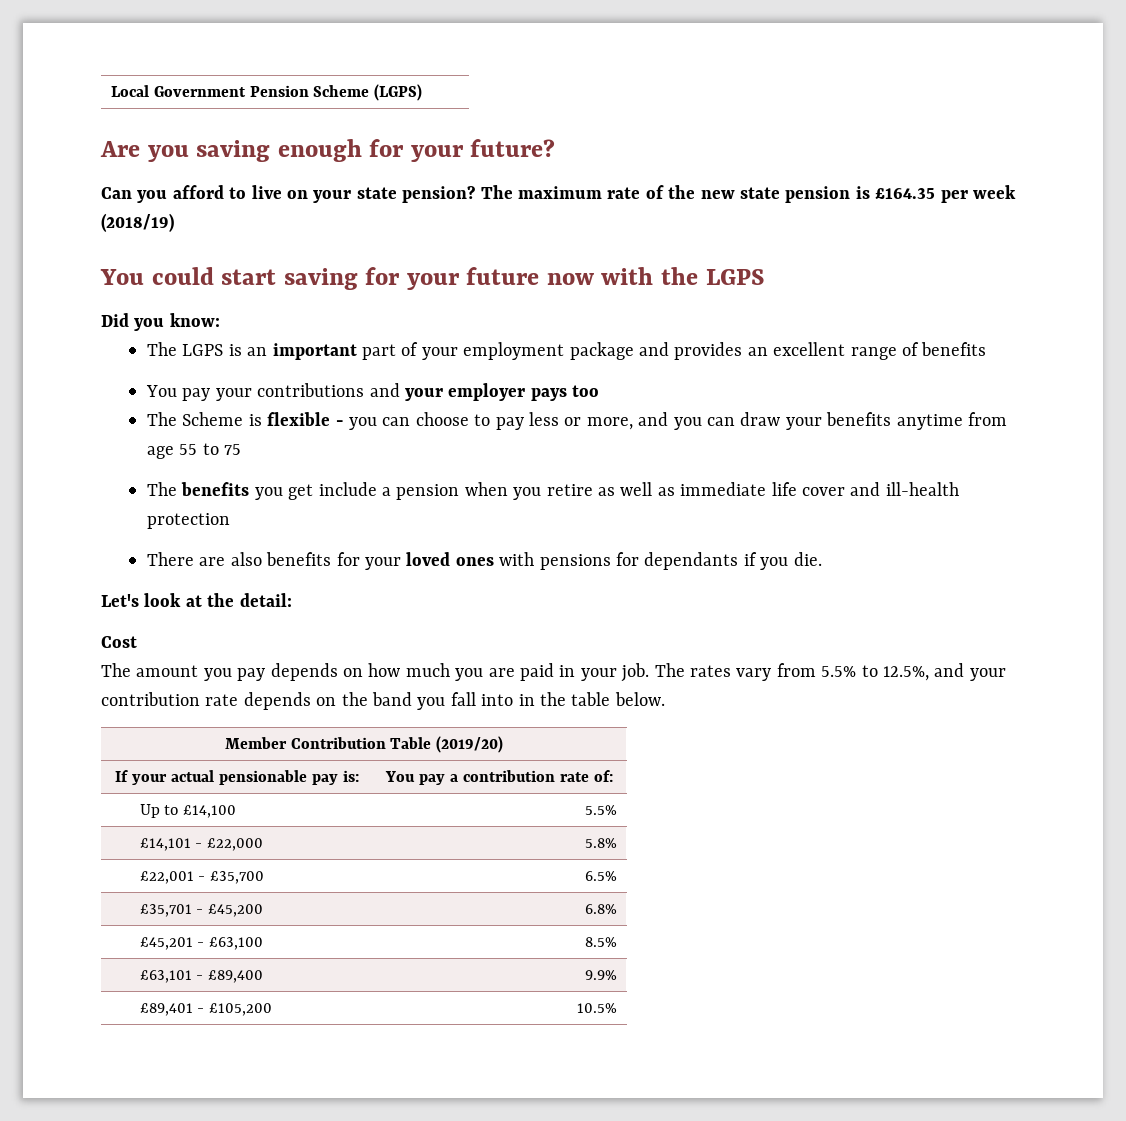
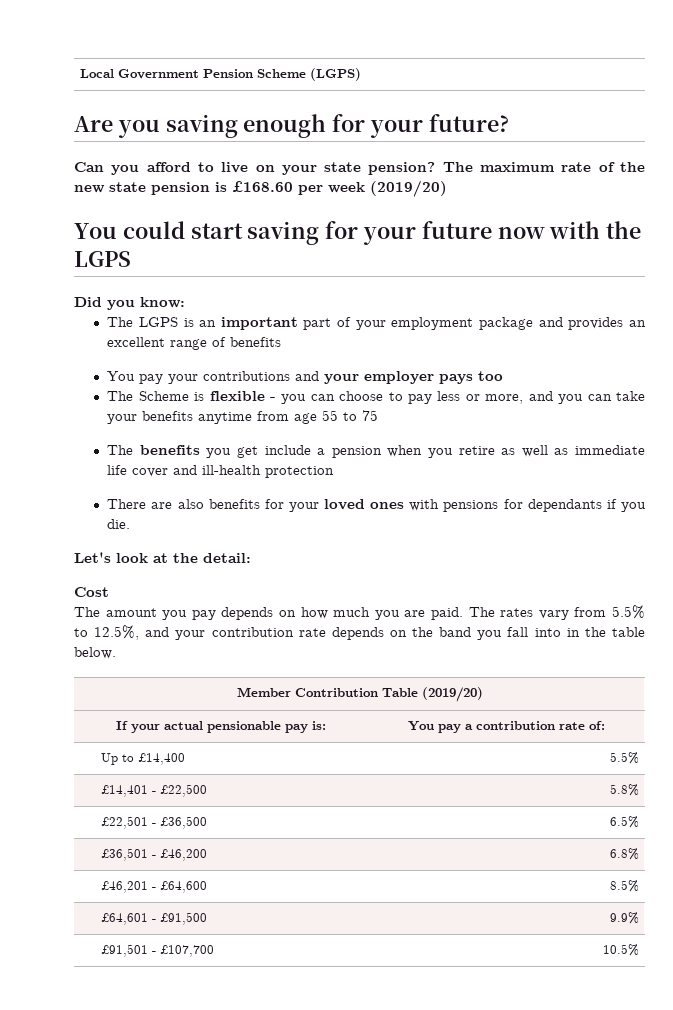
- The maximum rate of the new state pension is £164.35 per week (2018/19)
+ The maximum rate of the new state pension is £168.60 per week (2019/20)
- The Scheme is flexible - you can choose to pay less or more, and you can draw your benefits anytime from age 55 to 75
+ The Scheme is flexible - you can choose to pay less or more, and you can take your benefits anytime from age 55 to 75
- The amount you pay depends on how much you are paid in your job.
+ The amount you pay depends on how much you are paid.
- Up to £14,100 | 5.5%
+ Up to £14,400 | 5.5%
- £14,101 - £22,000 | 5.8%
- £22,001 - £35,700 | 6.5%
- £35,701 - £45,200 | 6.8%
- £45,201 - £63,100 | 8.5%
- £63,101 - £89,400 | 9.9%
- £89,401 - £105,200 | 10.5%
+ £14,401 - £22,500 | 5.8%
+ £22,501 - £36,500 | 6.5%
+ £36,501 - £46,200 | 6.8%
+ £46,201 - £64,600 | 8.5%
+ £64,601 - £91,500 | 9.9%
+ £91,501 - £107,700 | 10.5%

